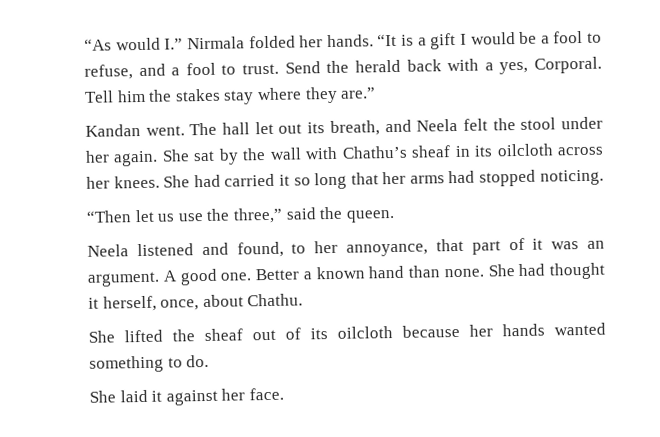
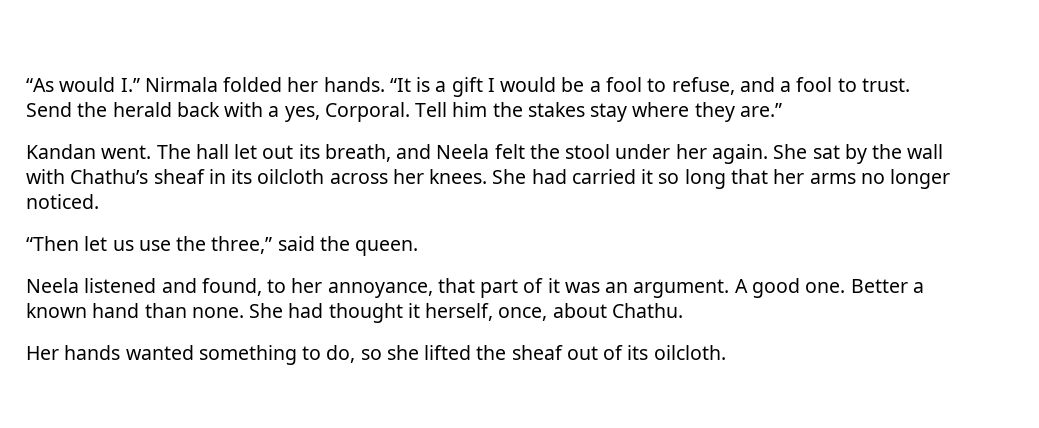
- She had carried it so long that her arms had stopped noticing.
+ She had carried it so long that her arms no longer noticed.
- She lifted the sheaf out of its oilcloth because her hands wanted something to do.
- She laid it against her face.
+ Her hands wanted something to do, so she lifted the sheaf out of its oilcloth.

